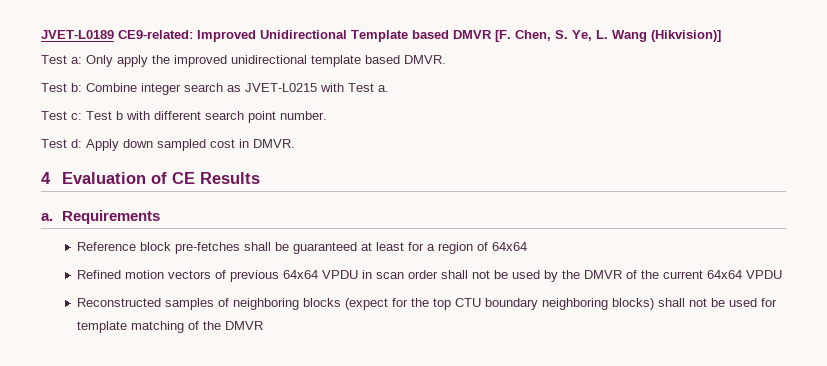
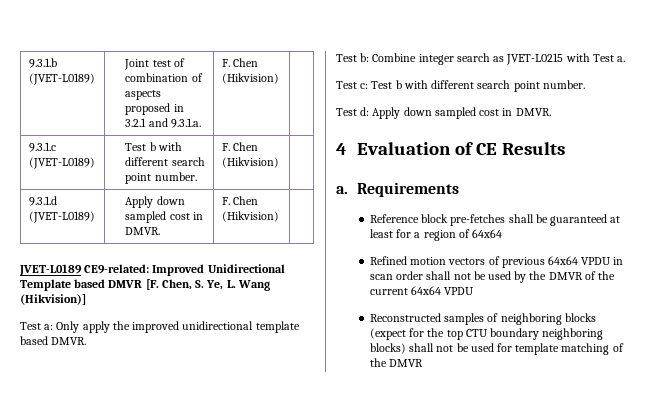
+ 9.3.1.b (JVET-L0189) | Joint test of combination of aspects proposed in 3.2.1 and 9.3.1.a. | F. Chen (Hikvision) |
+ 9.3.1.c (JVET-L0189) | Test b with different search point number. | F. Chen (Hikvision) |
+ 9.3.1.d (JVET-L0189) | Apply down sampled cost in DMVR. | F. Chen (Hikvision) |

